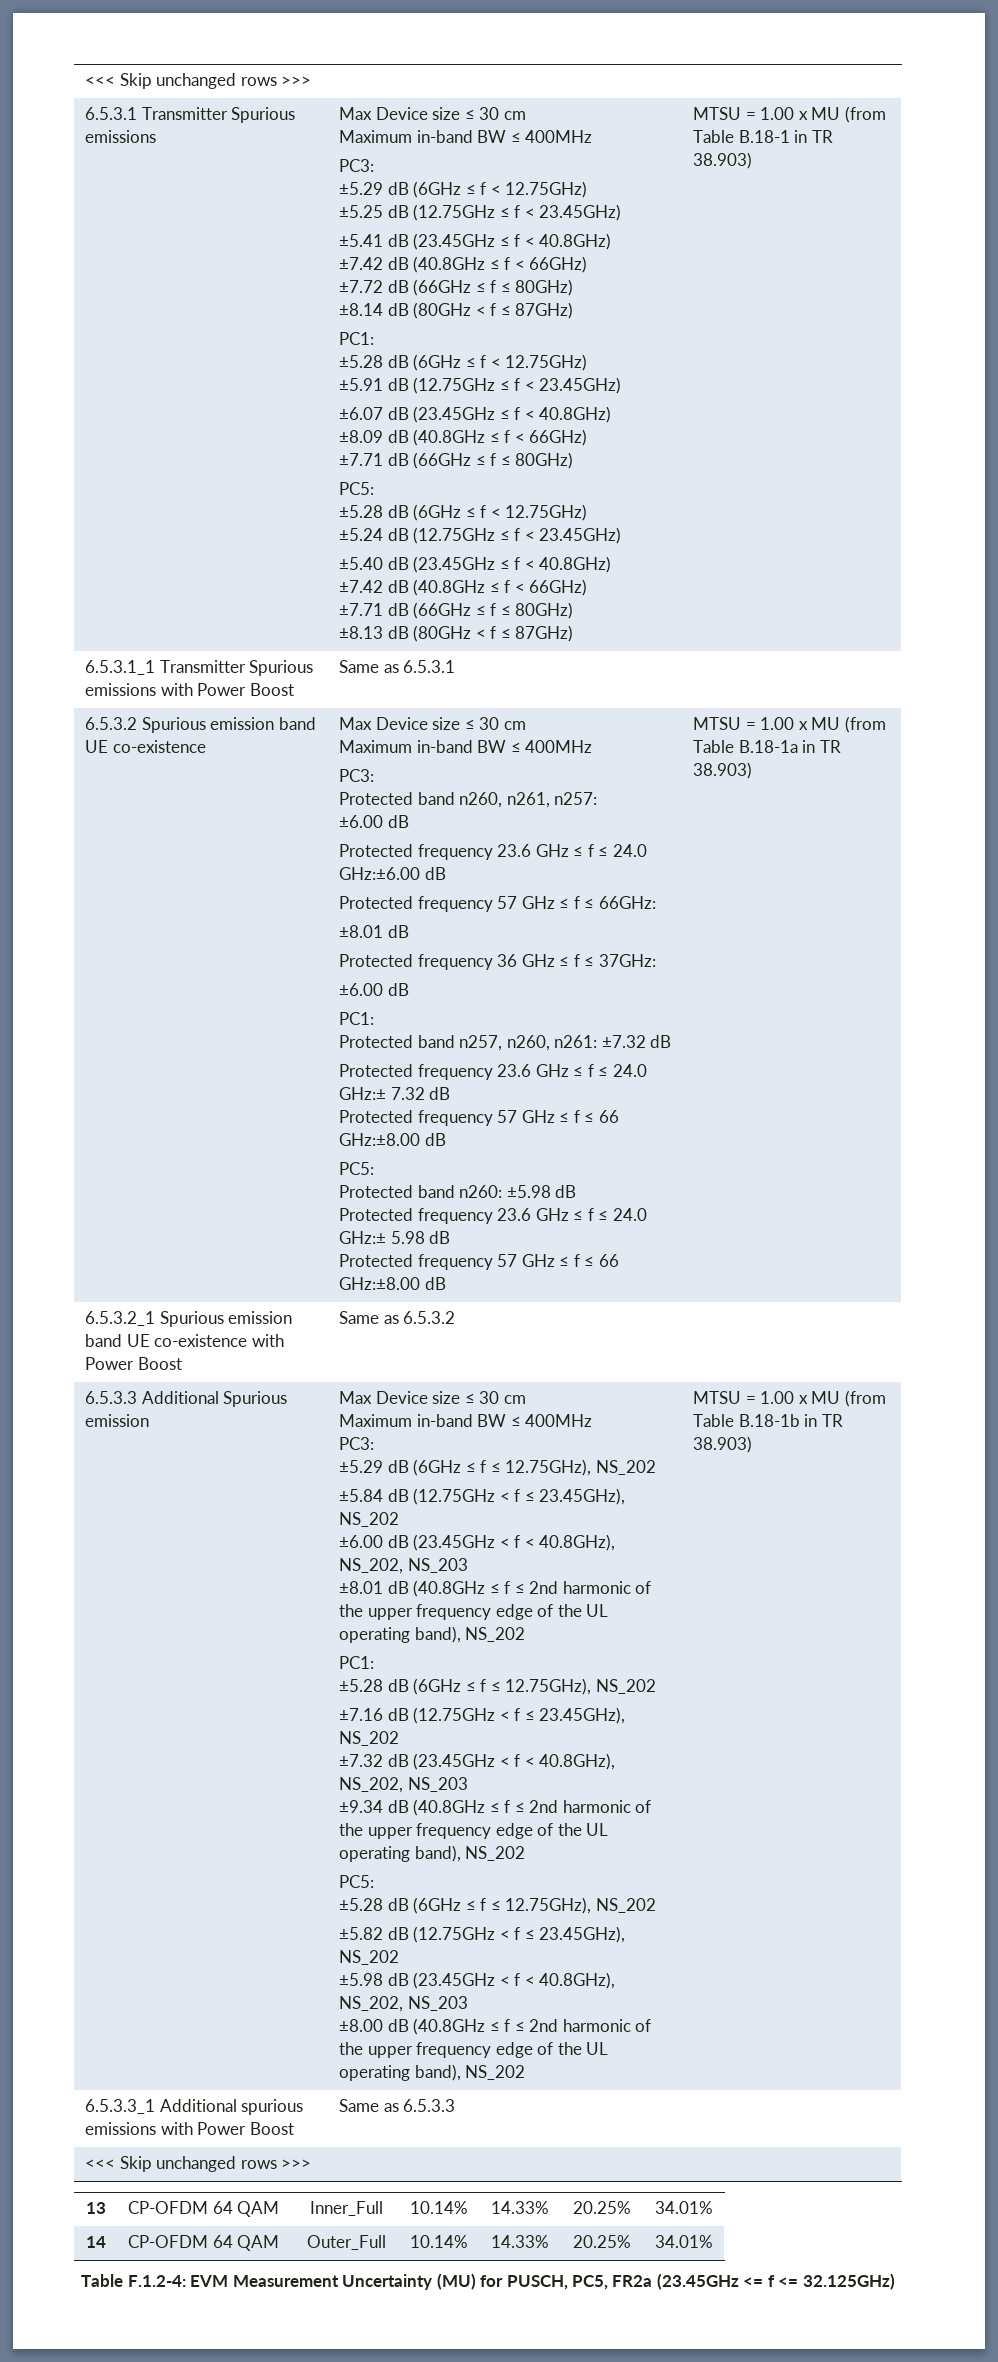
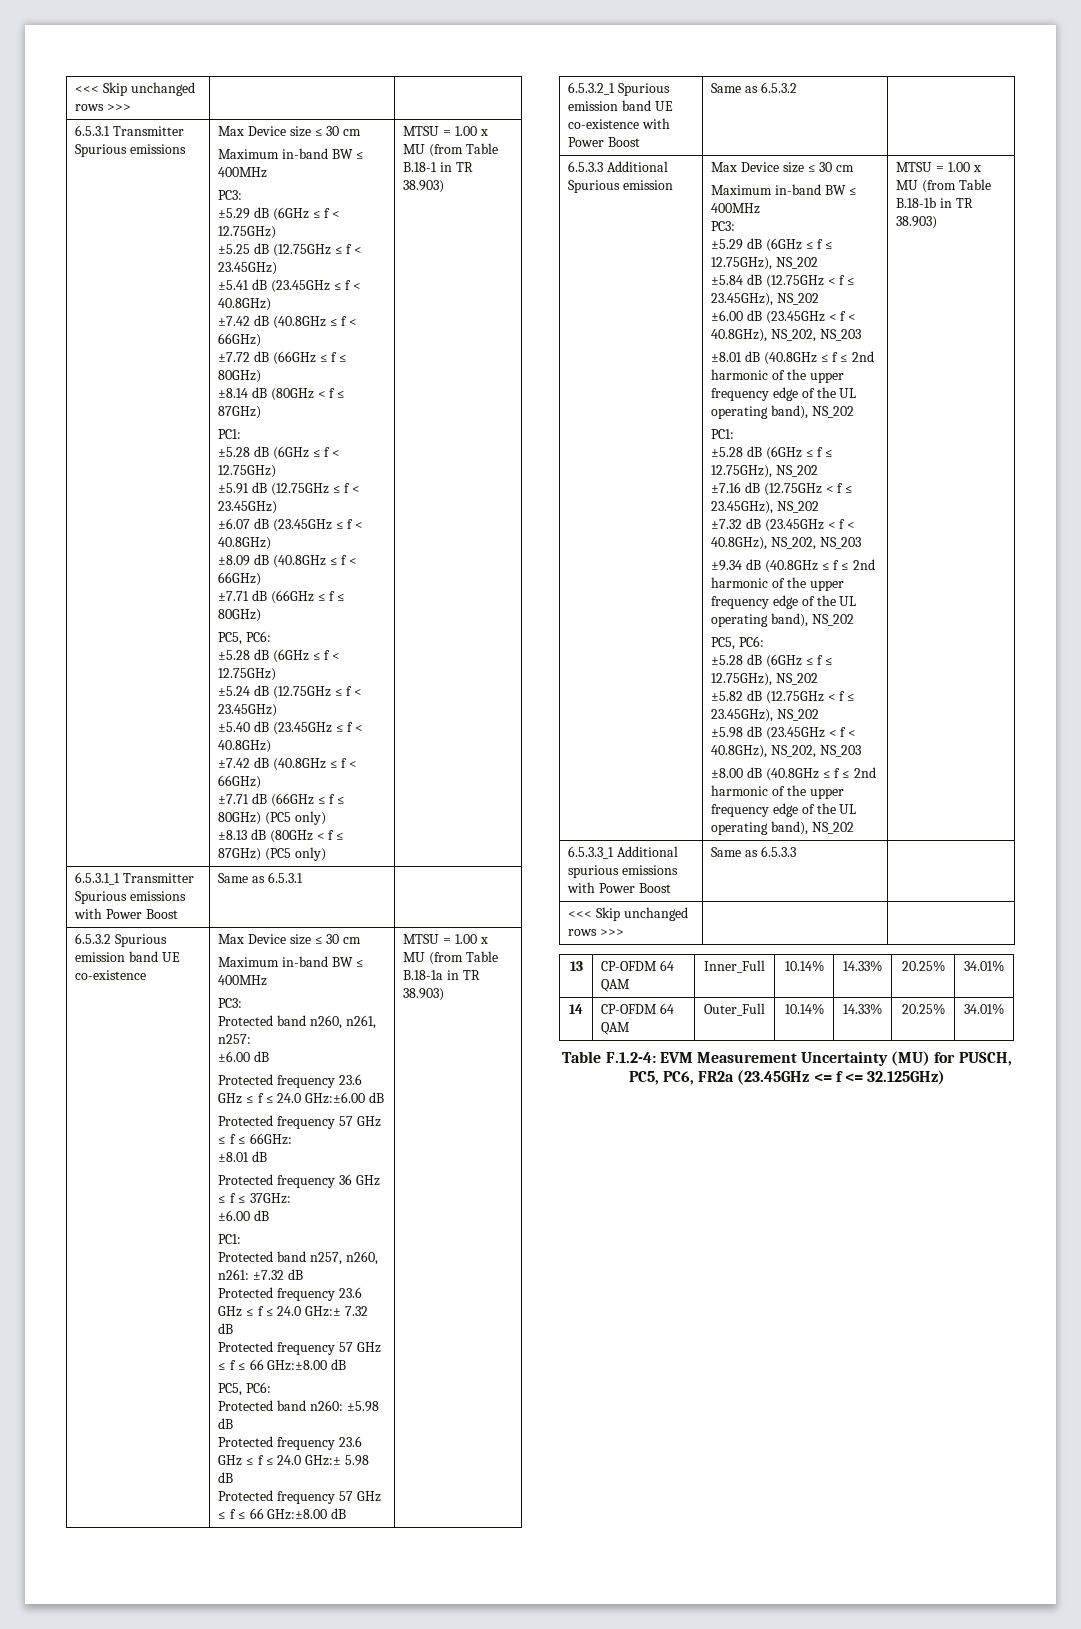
  ±8.09 dB (40.8GHz ≤ f < 66GHz)
  ±7.71 dB (66GHz ≤ f ≤ 80GHz)
- PC5:
+ PC5, PC6:
  ±5.40 dB (23.45GHz ≤ f < 40.8GHz)
  ±7.42 dB (40.8GHz ≤ f < 66GHz)
- ±7.71 dB (66GHz ≤ f ≤ 80GHz)
+ ±7.71 dB (66GHz ≤ f ≤ 80GHz) (PC5 only)
- ±8.13 dB (80GHz < f ≤ 87GHz)
+ ±8.13 dB (80GHz < f ≤ 87GHz) (PC5 only)
  Protected frequency 23.6 GHz ≤ f ≤ 24.0 GHz:± 7.32 dB
  Protected frequency 57 GHz ≤ f ≤ 66 GHz:±8.00 dB
- PC5:
+ PC5, PC6:
  ±9.34 dB (40.8GHz ≤ f ≤ 2nd harmonic of the upper frequency edge of the UL operating band), NS_202
- PC5:
+ PC5, PC6:
- Table F.1.2-4: EVM Measurement Uncertainty (MU) for PUSCH, PC5, FR2a (23.45GHz <= f <= 32.125GHz)
+ Table F.1.2-4: EVM Measurement Uncertainty (MU) for PUSCH, PC5, PC6, FR2a (23.45GHz <= f <= 32.125GHz)

